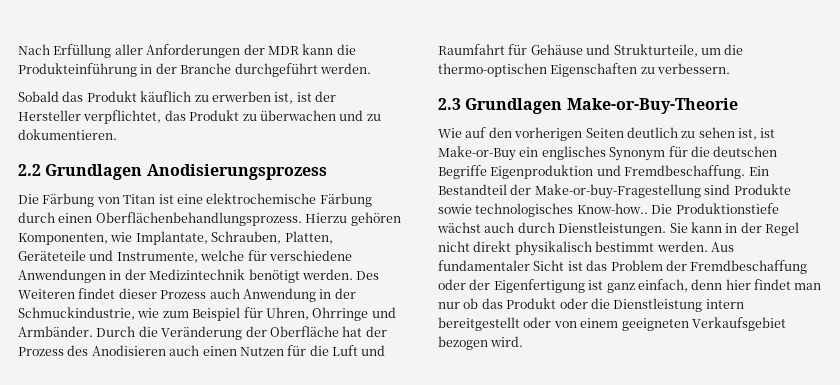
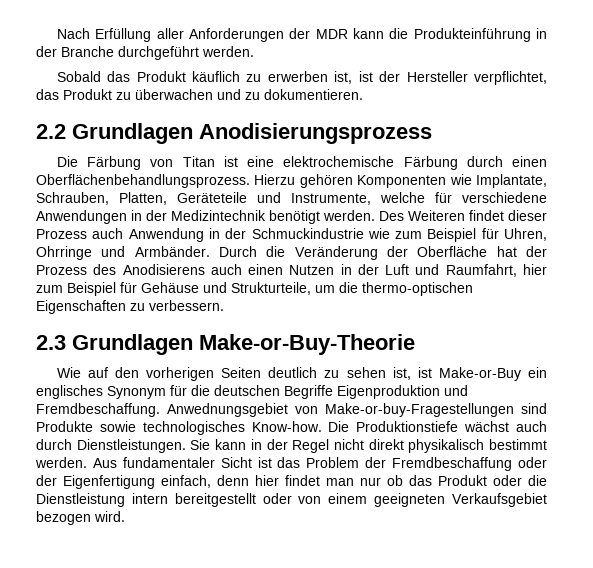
- Hierzu gehören Komponenten, wie Implantate, Schrauben, Platten, Geräteteile und Instrumente, welche für verschiedene Anwendungen in der Medizintechnik benötigt werden.
+ Hierzu gehören Komponenten wie Implantate, Schrauben, Platten, Geräteteile und Instrumente, welche für verschiedene Anwendungen in der Medizintechnik benötigt werden.
- Des Weiteren findet dieser Prozess auch Anwendung in der Schmuckindustrie, wie zum Beispiel für Uhren, Ohrringe und Armbänder.
+ Des Weiteren findet dieser Prozess auch Anwendung in der Schmuckindustrie wie zum Beispiel für Uhren, Ohrringe und Armbänder.
- Durch die Veränderung der Oberfläche hat der Prozess des Anodisieren auch einen Nutzen für die Luft und Raumfahrt für Gehäuse und Strukturteile, um die thermo-optischen Eigenschaften zu verbessern.
+ Durch die Veränderung der Oberfläche hat der Prozess des Anodisierens auch einen Nutzen in der Luft und Raumfahrt, hier zum Beispiel für Gehäuse und Strukturteile, um die thermo-optischen Eigenschaften zu verbessern.
- Ein Bestandteil der Make-or-buy-Fragestellung sind Produkte sowie technologisches Know-how..
+ Anwednungsgebiet von Make-or-buy-Fragestellungen sind Produkte sowie technologisches Know-how.
- Aus fundamentaler Sicht ist das Problem der Fremdbeschaffung oder der Eigenfertigung ist ganz einfach, denn hier findet man nur ob das Produkt oder die Dienstleistung intern bereitgestellt oder von einem geeigneten Verkaufsgebiet bezogen wird.
+ Aus fundamentaler Sicht ist das Problem der Fremdbeschaffung oder der Eigenfertigung einfach, denn hier findet man nur ob das Produkt oder die Dienstleistung intern bereitgestellt oder von einem geeigneten Verkaufsgebiet bezogen wird.

